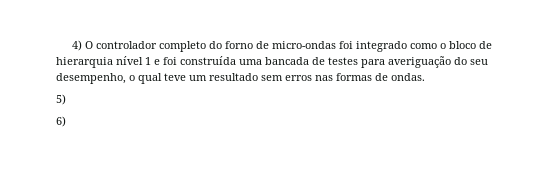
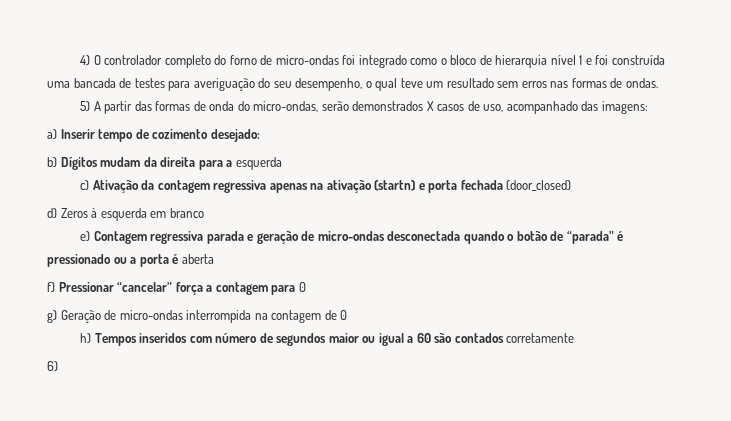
- 5)
+ 5) A partir das formas de onda do micro-ondas, serão demonstrados X casos de uso, acompanhado das imagens:
+ a) Inserir tempo de cozimento desejado:
+ b) Dígitos mudam da direita para a esquerda
+ c) Ativação da contagem regressiva apenas na ativação (startn) e porta fechada (door_closed)
+ d) Zeros à esquerda em branco
+ e) Contagem regressiva parada e geração de micro-ondas desconectada quando o botão de “parada” é pressionado ou a porta é aberta
+ f) Pressionar “cancelar” força a contagem para 0
+ g) Geração de micro-ondas interrompida na contagem de 0
+ h) Tempos inseridos com número de segundos maior ou igual a 60 são contados corretamente

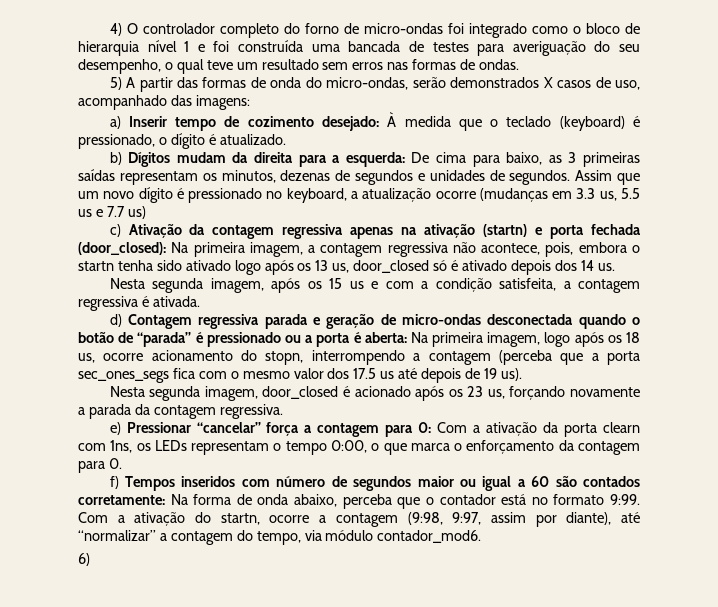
- a) Inserir tempo de cozimento desejado:
+ a) Inserir tempo de cozimento desejado: À medida que o teclado (keyboard) é pressionado, o dígito é atualizado.
- b) Dígitos mudam da direita para a esquerda
+ b) Dígitos mudam da direita para a esquerda: De cima para baixo, as 3 primeiras saídas representam os minutos, dezenas de segundos e unidades de segundos. Assim que um novo dígito é pressionado no keyboard, a atualização ocorre (mudanças em 3.3 us, 5.5 us e 7.7 us)
- c) Ativação da contagem regressiva apenas na ativação (startn) e porta fechada (door_closed)
- d) Zeros à esquerda em branco
- e) Contagem regressiva parada e geração de micro-ondas desconectada quando o botão de “parada” é pressionado ou a porta é aberta
- f) Pressionar “cancelar” força a contagem para 0
- g) Geração de micro-ondas interrompida na contagem de 0
- h) Tempos inseridos com número de segundos maior ou igual a 60 são contados corretamente
+ c) Ativação da contagem regressiva apenas na ativação (startn) e porta fechada (door_closed): Na primeira imagem, a contagem regressiva não acontece, pois, embora o startn tenha sido ativado logo após os 13 us, door_closed só é ativado depois dos 14 us.
+ Nesta segunda imagem, após os 15 us e com a condição satisfeita, a contagem regressiva é ativada.
+ d) Contagem regressiva parada e geração de micro-ondas desconectada quando o botão de “parada” é pressionado ou a porta é aberta: Na primeira imagem, logo após os 18 us, ocorre acionamento do stopn, interrompendo a contagem (perceba que a porta sec_ones_segs fica com o mesmo valor dos 17.5 us até depois de 19 us).
+ Nesta segunda imagem, door_closed é acionado após os 23 us, forçando novamente a parada da contagem regressiva.
+ e) Pressionar “cancelar” força a contagem para 0: Com a ativação da porta clearn com 1ns, os LEDs representam o tempo 0:00, o que marca o enforçamento da contagem para 0.
+ f) Tempos inseridos com número de segundos maior ou igual a 60 são contados corretamente: Na forma de onda abaixo, perceba que o contador está no formato 9:99. Com a ativação do startn, ocorre a contagem (9:98, 9:97, assim por diante), até “normalizar” a contagem do tempo, via módulo contador_mod6.

